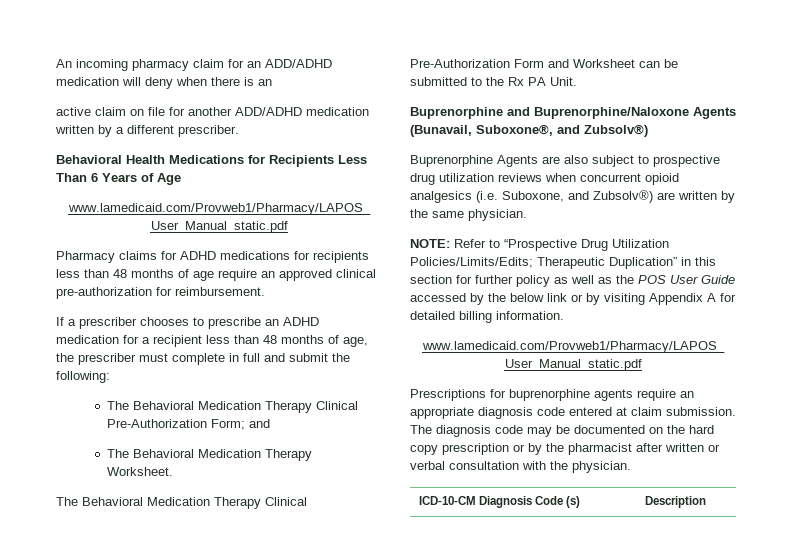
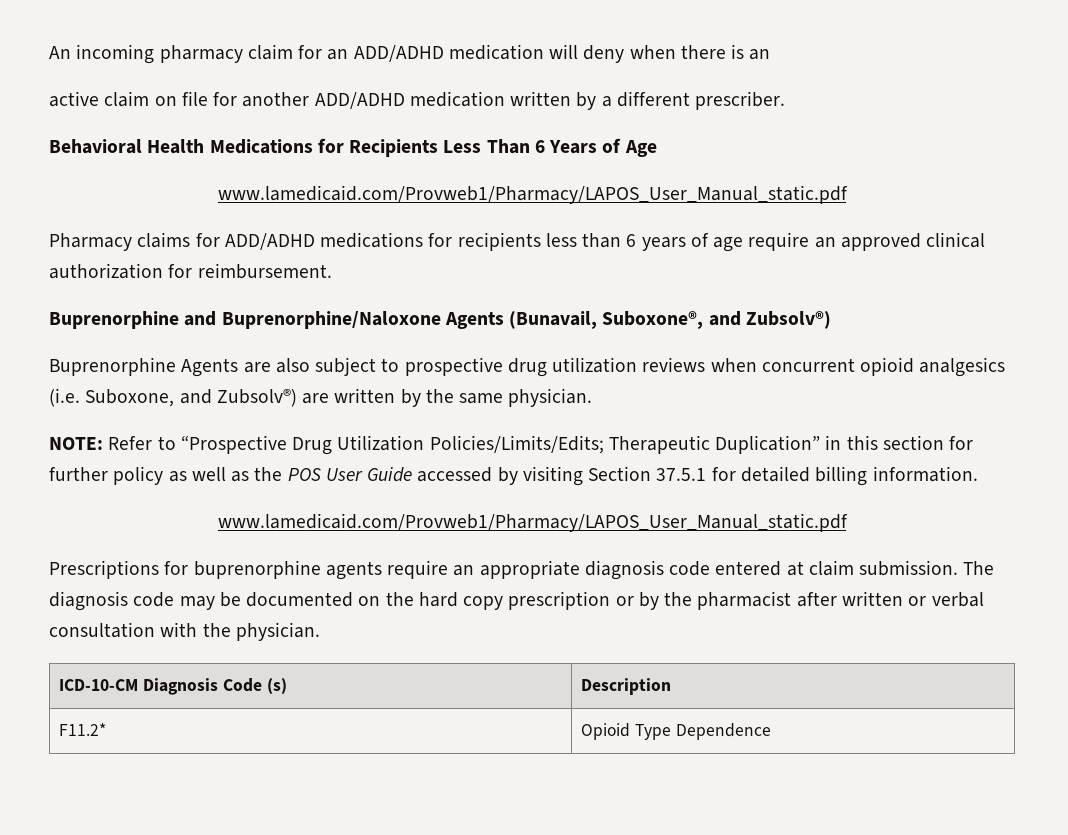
- Pharmacy claims for ADHD medications for recipients less than 48 months of age require an approved clinical pre-authorization for reimbursement.
+ Pharmacy claims for ADD/ADHD medications for recipients less than 6 years of age require an approved clinical authorization for reimbursement.
- If a prescriber chooses to prescribe an ADHD medication for a recipient less than 48 months of age, the prescriber must complete in full and submit the following:
- The Behavioral Medication Therapy Clinical Pre-Authorization Form; and
- The Behavioral Medication Therapy Worksheet.
- The Behavioral Medication Therapy Clinical Pre-Authorization Form and Worksheet can be submitted to the Rx PA Unit.
- NOTE: Refer to “Prospective Drug Utilization Policies/Limits/Edits; Therapeutic Duplication” in this section for further policy as well as the POS User Guide accessed by the below link or by visiting Appendix A for detailed billing information.
+ NOTE: Refer to “Prospective Drug Utilization Policies/Limits/Edits; Therapeutic Duplication” in this section for further policy as well as the POS User Guide accessed by visiting Section 37.5.1 for detailed billing information.
+ F11.2* | Opioid Type Dependence

